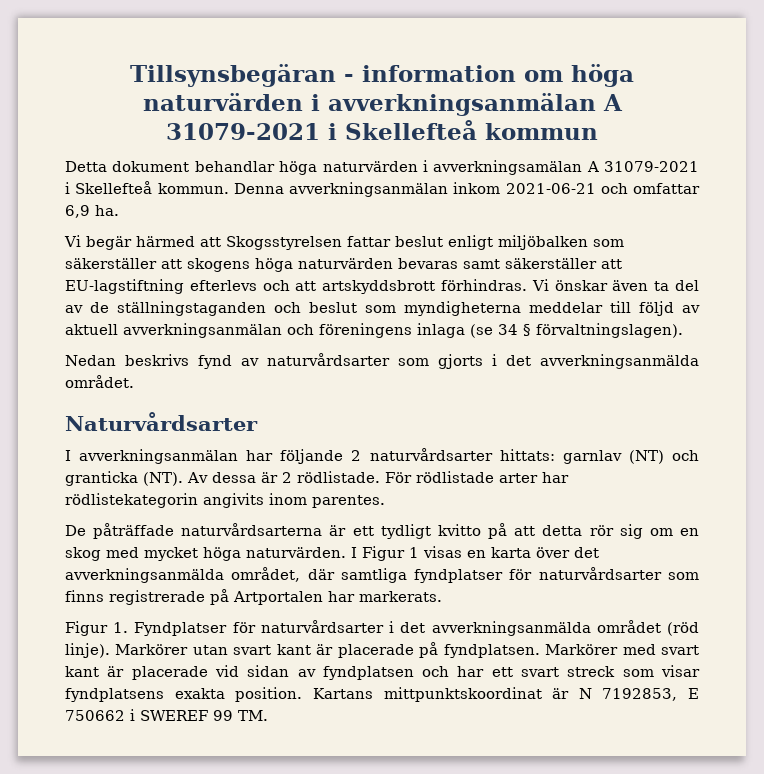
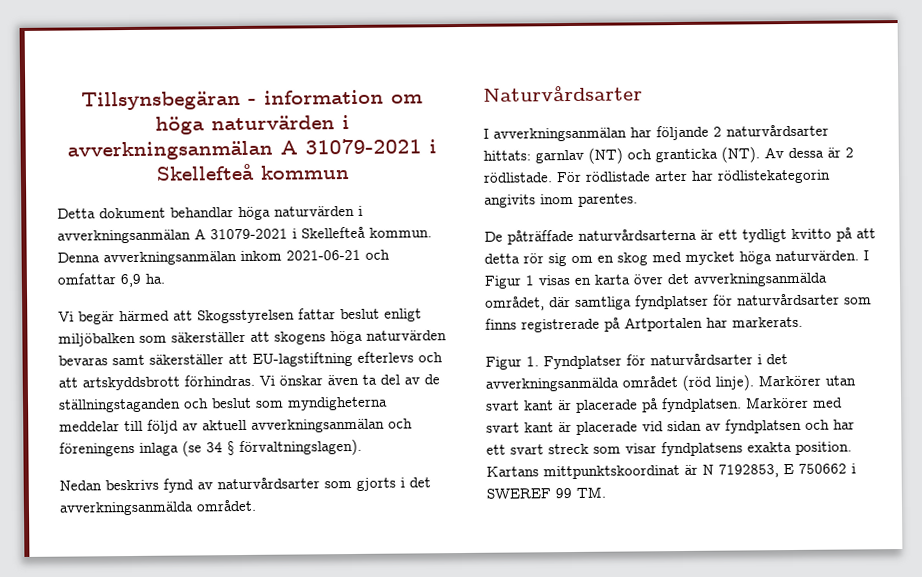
- Detta dokument behandlar höga naturvärden i avverkningsamälan A 31079-2021 i Skellefteå kommun.
+ Detta dokument behandlar höga naturvärden i avverkningsanmälan A 31079-2021 i Skellefteå kommun.

